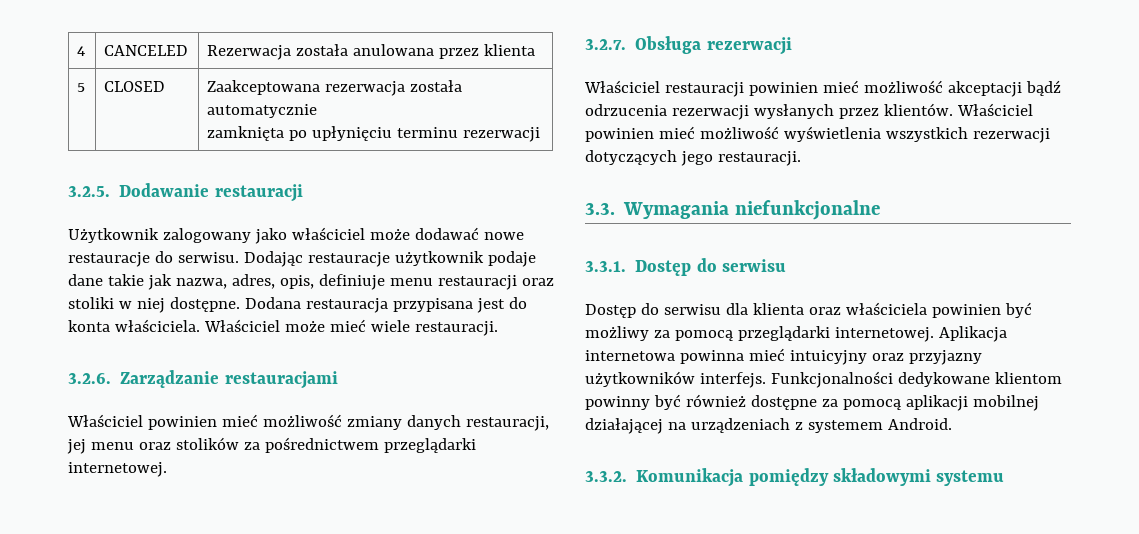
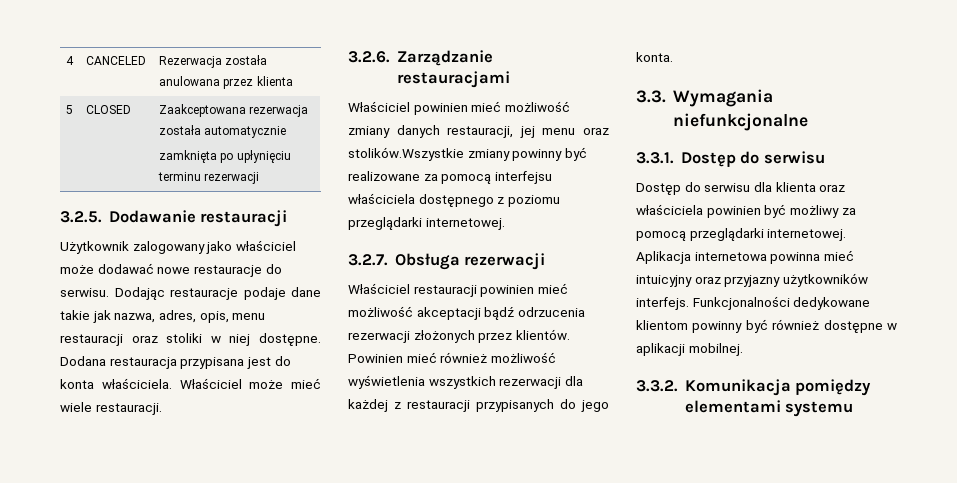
- Dodając restauracje użytkownik podaje dane takie jak nazwa, adres, opis, definiuje menu restauracji oraz stoliki w niej dostępne.
+ Dodając restauracje podaje dane takie jak nazwa, adres, opis, menu restauracji oraz stoliki w niej dostępne.
- Właściciel powinien mieć możliwość zmiany danych restauracji, jej menu oraz stolików za pośrednictwem przeglądarki internetowej.
+ Właściciel powinien mieć możliwość zmiany danych restauracji, jej menu oraz stolików.Wszystkie zmiany powinny być realizowane za pomocą interfejsu właściciela dostępnego z poziomu przeglądarki internetowej.
- Właściciel restauracji powinien mieć możliwość akceptacji bądź odrzucenia rezerwacji wysłanych przez klientów.
+ Właściciel restauracji powinien mieć możliwość akceptacji bądź odrzucenia rezerwacji złożonych przez klientów.
- Właściciel powinien mieć możliwość wyświetlenia wszystkich rezerwacji dotyczących jego restauracji.
+ Powinien mieć również możliwość wyświetlenia wszystkich rezerwacji dla każdej z restauracji przypisanych do jego konta.
- Funkcjonalności dedykowane klientom powinny być również dostępne za pomocą aplikacji mobilnej działającej na urządzeniach z systemem Android.
+ Funkcjonalności dedykowane klientom powinny być również dostępne w aplikacji mobilnej.
- 3.3.2. Komunikacja pomiędzy składowymi systemu
+ 3.3.2. Komunikacja pomiędzy elementami systemu

